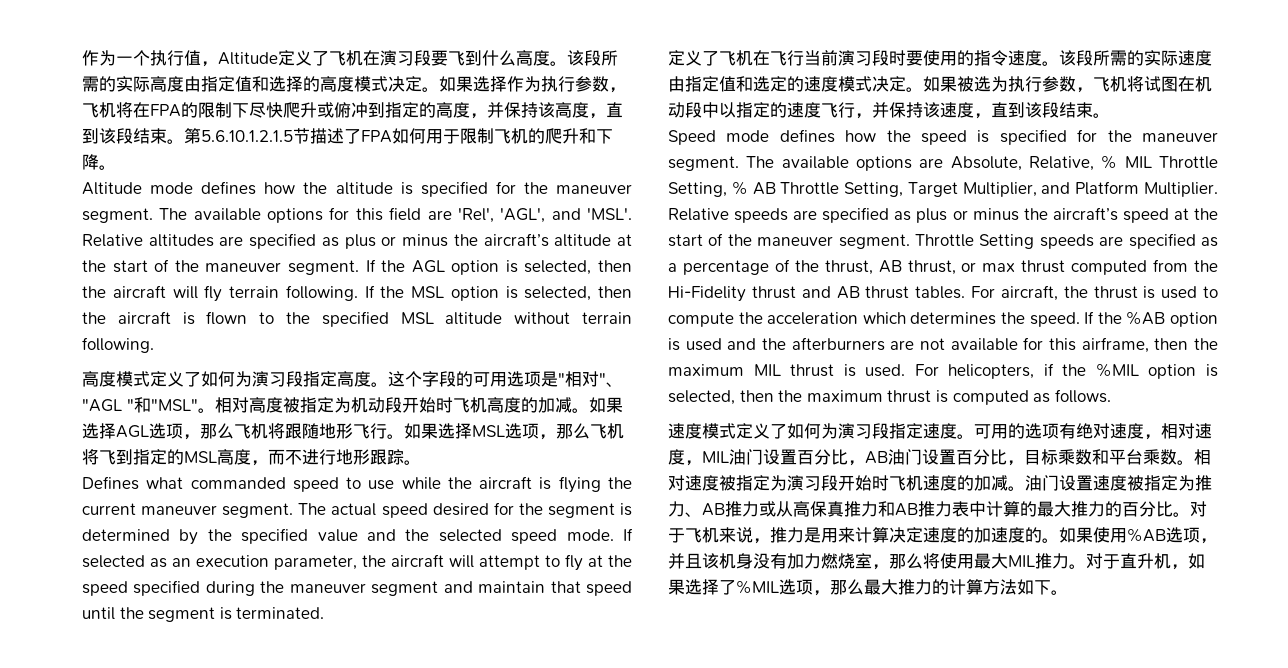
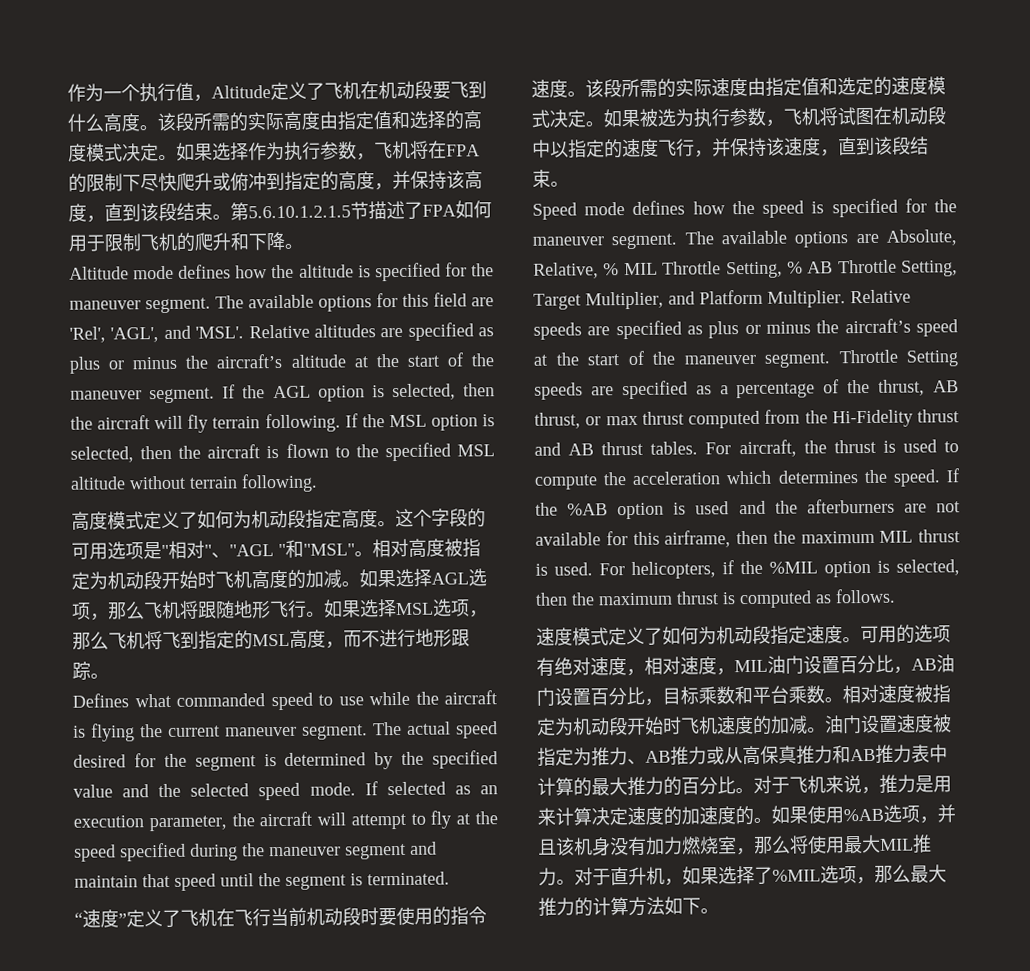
- 作为一个执行值，Altitude定义了飞机在演习段要飞到什么高度。
+ 作为一个执行值，Altitude定义了飞机在机动段要飞到什么高度。
- 高度模式定义了如何为演习段指定高度。
+ 高度模式定义了如何为机动段指定高度。
- 定义了飞机在飞行当前演习段时要使用的指令速度。
+ “速度”定义了飞机在飞行当前机动段时要使用的指令速度。
- 速度模式定义了如何为演习段指定速度。
+ 速度模式定义了如何为机动段指定速度。
- 相对速度被指定为演习段开始时飞机速度的加减。
+ 相对速度被指定为机动段开始时飞机速度的加减。

